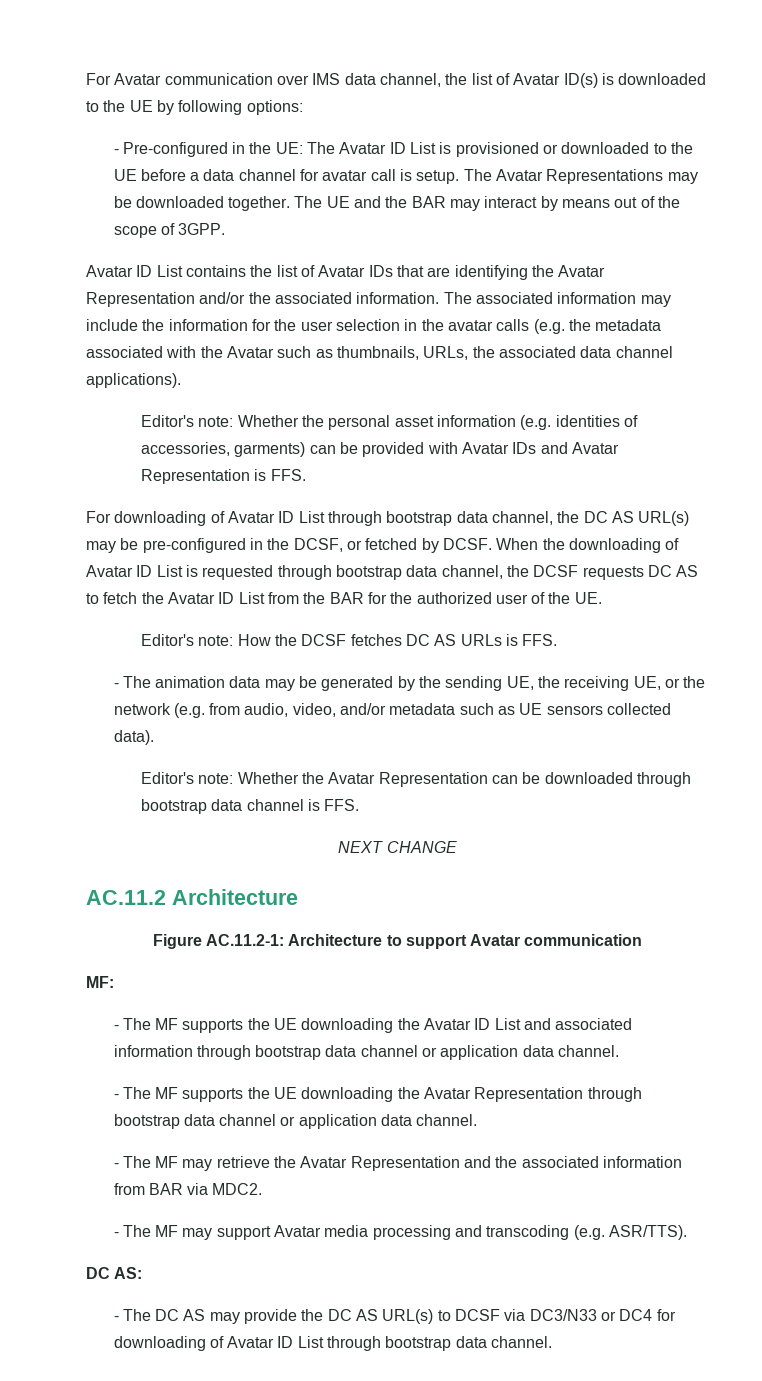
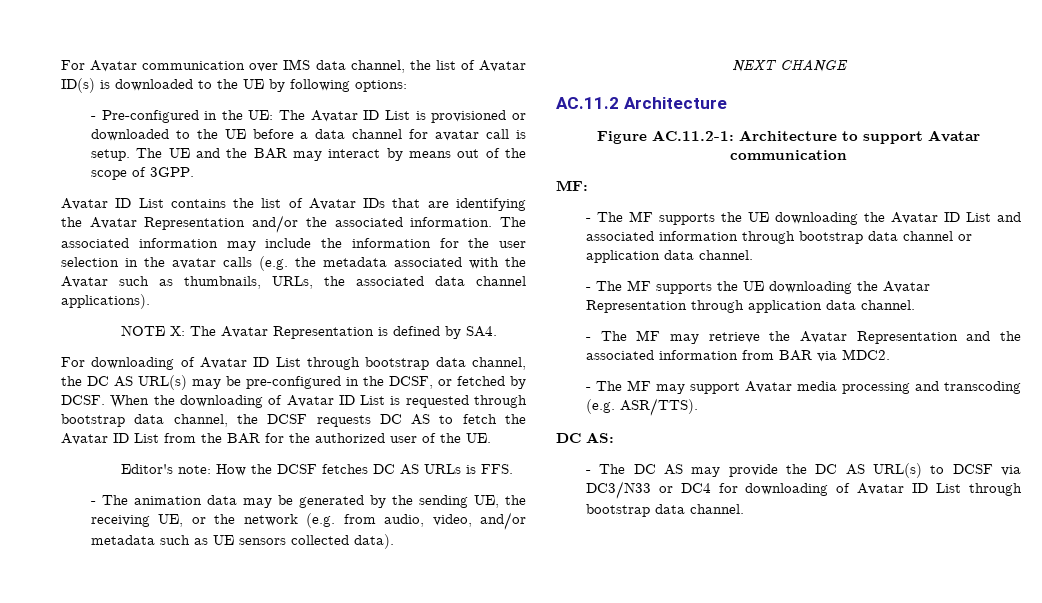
- The Avatar Representations may be downloaded together. The UE and the BAR may interact by means out of the scope of 3GPP.
+ The UE and the BAR may interact by means out of the scope of 3GPP.
- Editor's note: Whether the personal asset information (e.g. identities of accessories, garments) can be provided with Avatar IDs and Avatar Representation is FFS.
+ NOTE X: The Avatar Representation is defined by SA4.
- Editor's note: Whether the Avatar Representation can be downloaded through bootstrap data channel is FFS.
- - The MF supports the UE downloading the Avatar Representation through bootstrap data channel or application data channel.
+ - The MF supports the UE downloading the Avatar Representation through application data channel.

